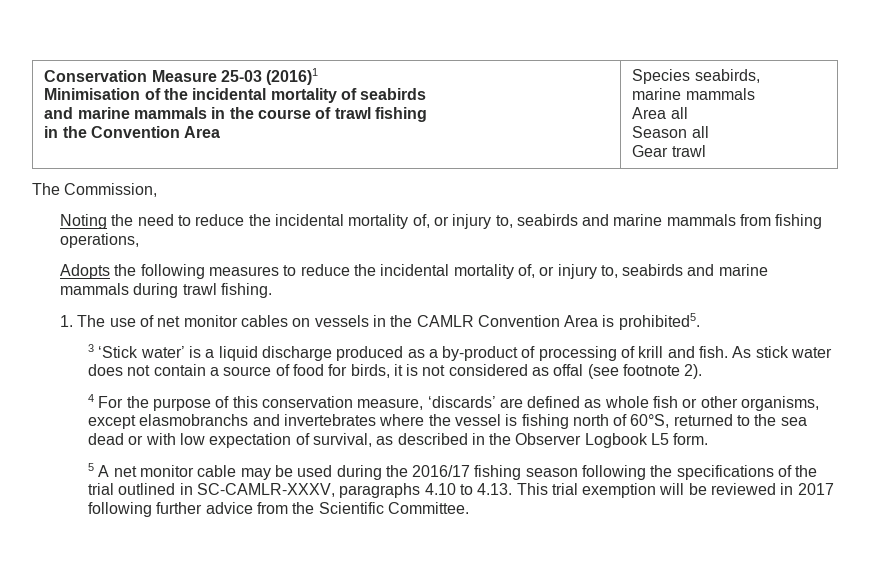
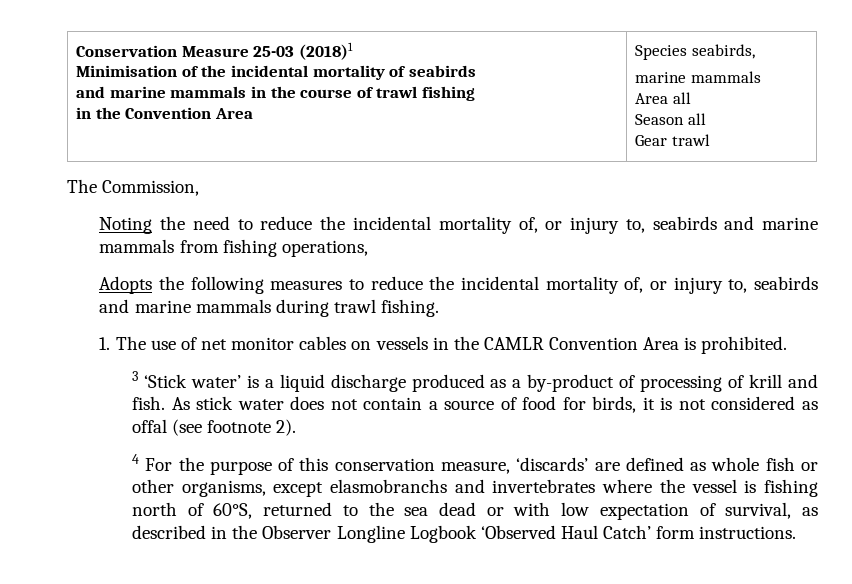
- Conservation Measure 25-03 (2016)1
+ Conservation Measure 25-03 (2018)1
- 1. The use of net monitor cables on vessels in the CAMLR Convention Area is prohibited5.
+ 1. The use of net monitor cables on vessels in the CAMLR Convention Area is prohibited.
- 4 For the purpose of this conservation measure, ‘discards’ are defined as whole fish or other organisms, except elasmobranchs and invertebrates where the vessel is fishing north of 60°S, returned to the sea dead or with low expectation of survival, as described in the Observer Logbook L5 form.
- 5 A net monitor cable may be used during the 2016/17 fishing season following the specifications of the trial outlined in SC-CAMLR-XXXV, paragraphs 4.10 to 4.13. This trial exemption will be reviewed in 2017 following further advice from the Scientific Committee.
+ 4 For the purpose of this conservation measure, ‘discards’ are defined as whole fish or other organisms, except elasmobranchs and invertebrates where the vessel is fishing north of 60°S, returned to the sea dead or with low expectation of survival, as described in the Observer Longline Logbook ‘Observed Haul Catch’ form instructions.

